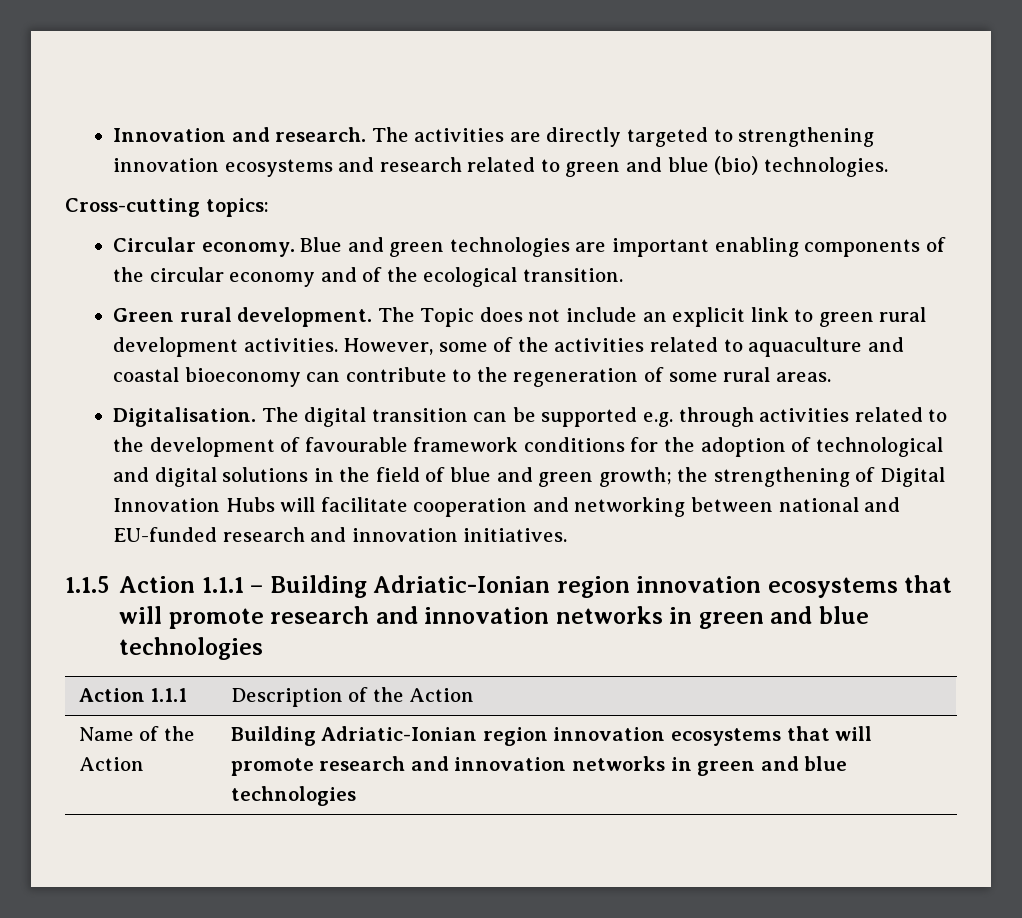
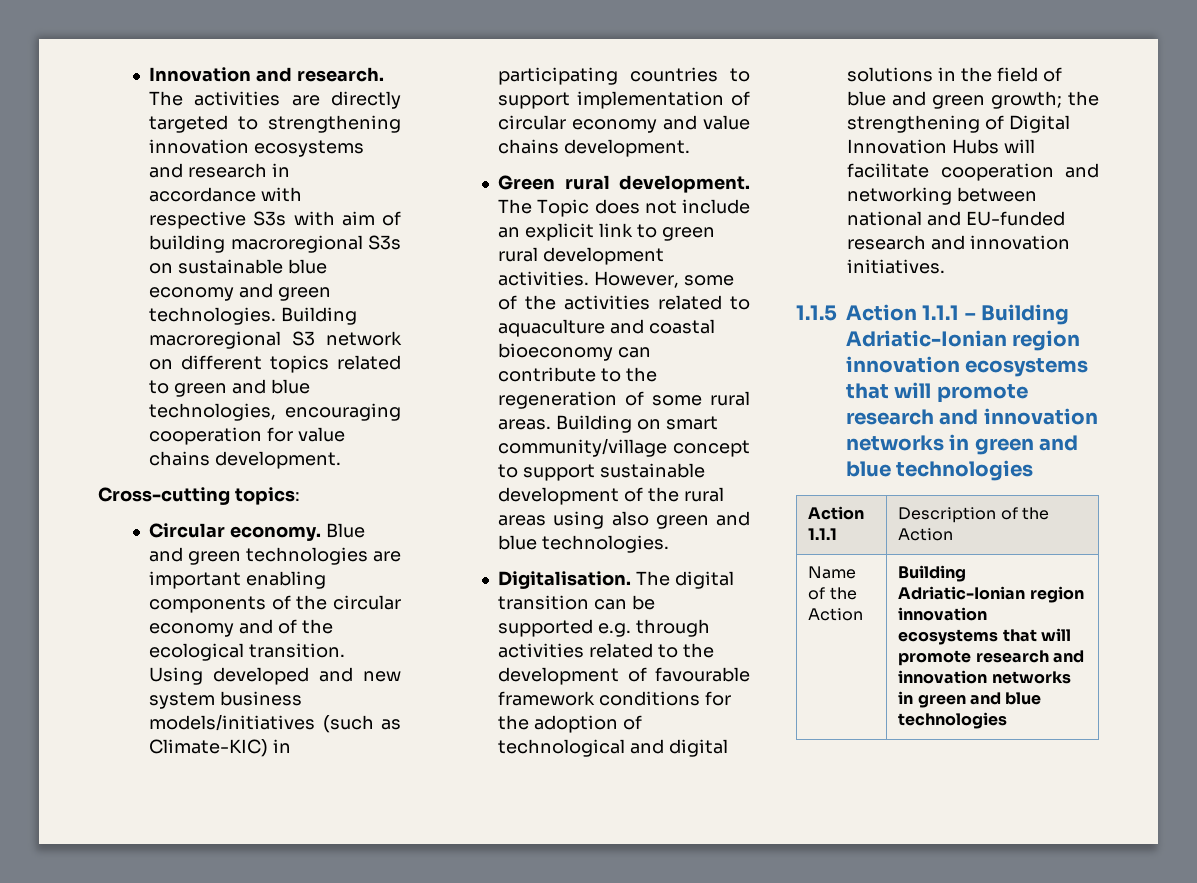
- The activities are directly targeted to strengthening innovation ecosystems and research related to green and blue (bio) technologies.
+ The activities are directly targeted to strengthening innovation ecosystems and research in accordance with respective S3s with aim of building macroregional S3s on sustainable blue economy and green technologies. Building macroregional S3 network on different topics related to green and blue technologies, encouraging cooperation for value chains development.
+ Using developed and new system business models/initiatives (such as Climate-KIC) in participating countries to support implementation of circular economy and value chains development.
+ Building on smart community/village concept to support sustainable development of the rural areas using also green and blue technologies.

